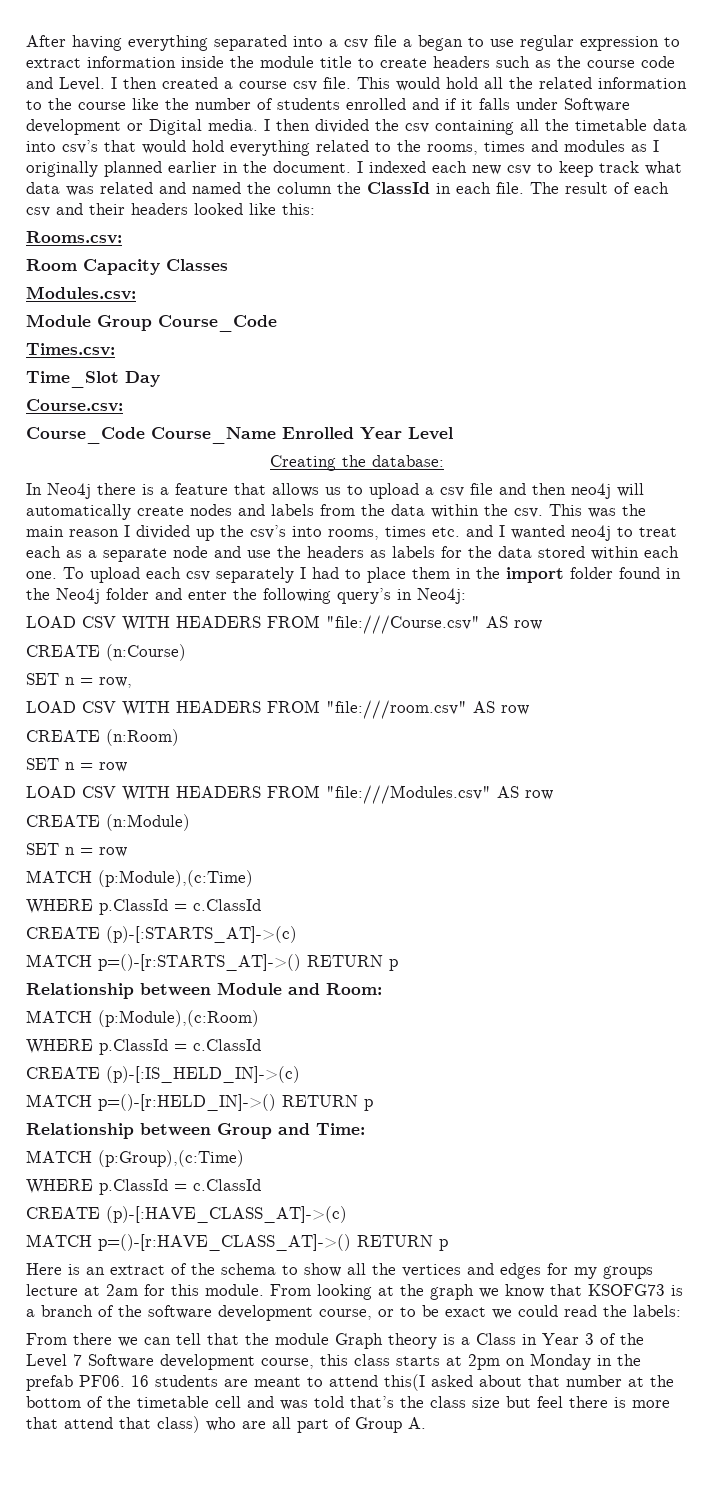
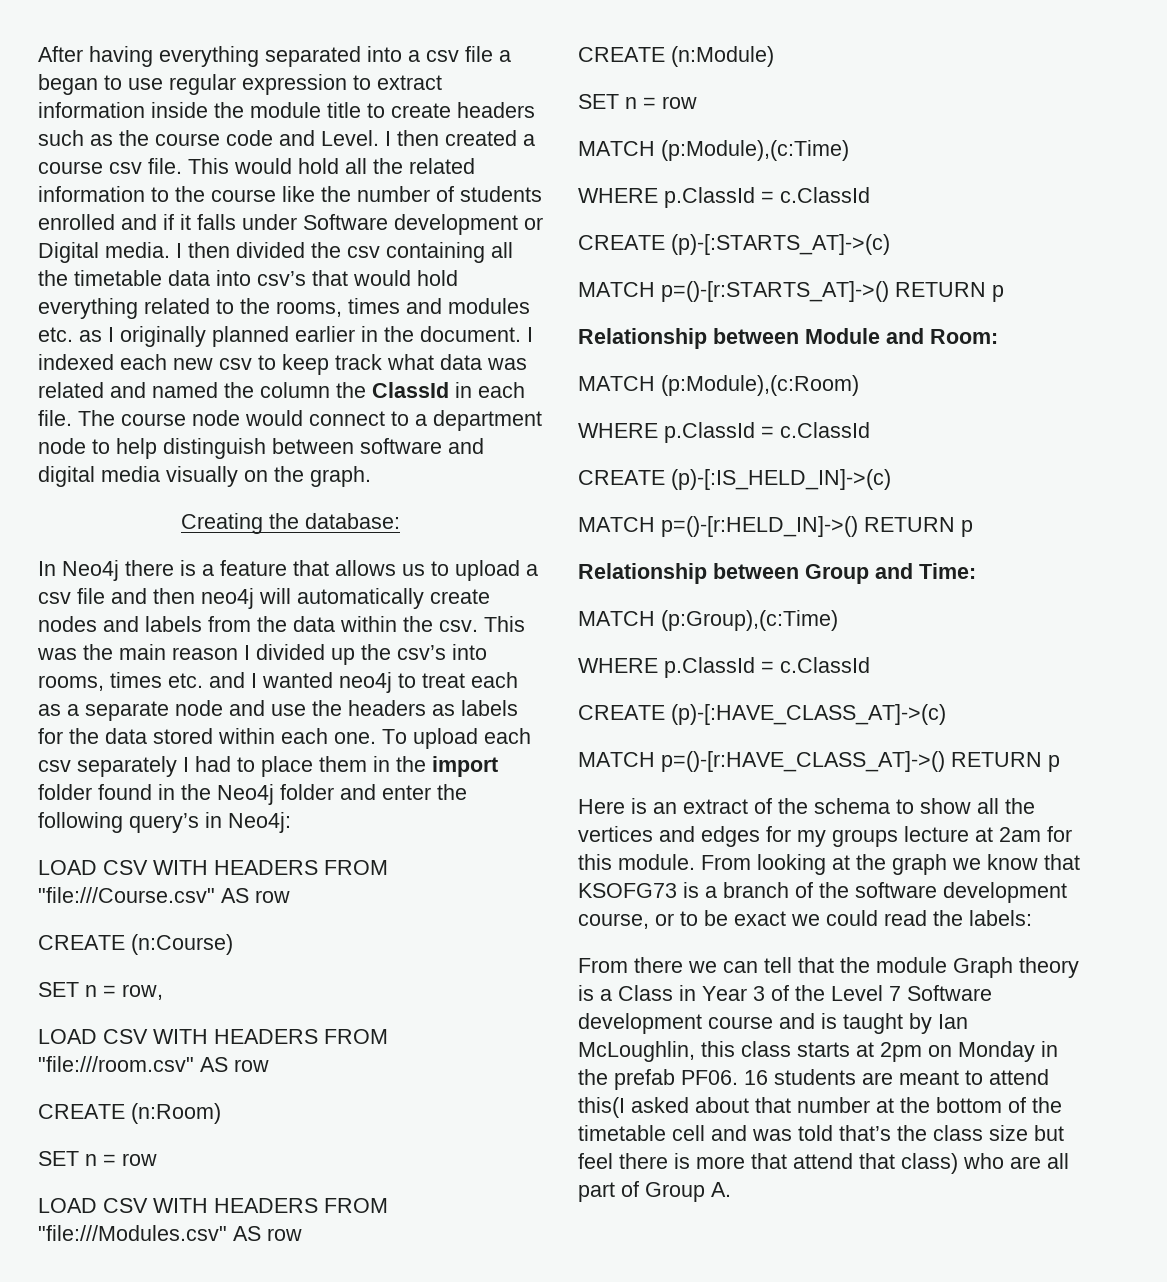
- I then divided the csv containing all the timetable data into csv’s that would hold everything related to the rooms, times and modules as I originally planned earlier in the document.
+ I then divided the csv containing all the timetable data into csv’s that would hold everything related to the rooms, times and modules etc. as I originally planned earlier in the document.
- The result of each csv and their headers looked like this:
- Rooms.csv:
- Room Capacity Classes
- Modules.csv:
- Module Group Course_Code
- Times.csv:
- Time_Slot Day
- Course.csv:
- Course_Code Course_Name Enrolled Year Level
+ The course node would connect to a department node to help distinguish between software and digital media visually on the graph.
- From there we can tell that the module Graph theory is a Class in Year 3 of the Level 7 Software development course, this class starts at 2pm on Monday in the prefab PF06.
+ From there we can tell that the module Graph theory is a Class in Year 3 of the Level 7 Software development course and is taught by Ian McLoughlin, this class starts at 2pm on Monday in the prefab PF06.

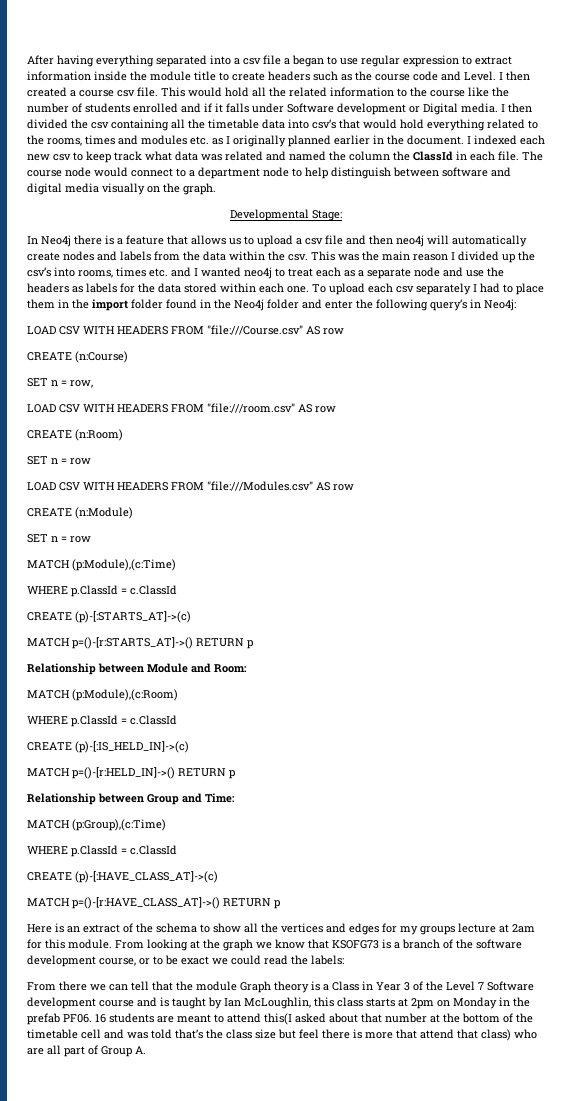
- Creating the database:
+ Developmental Stage:

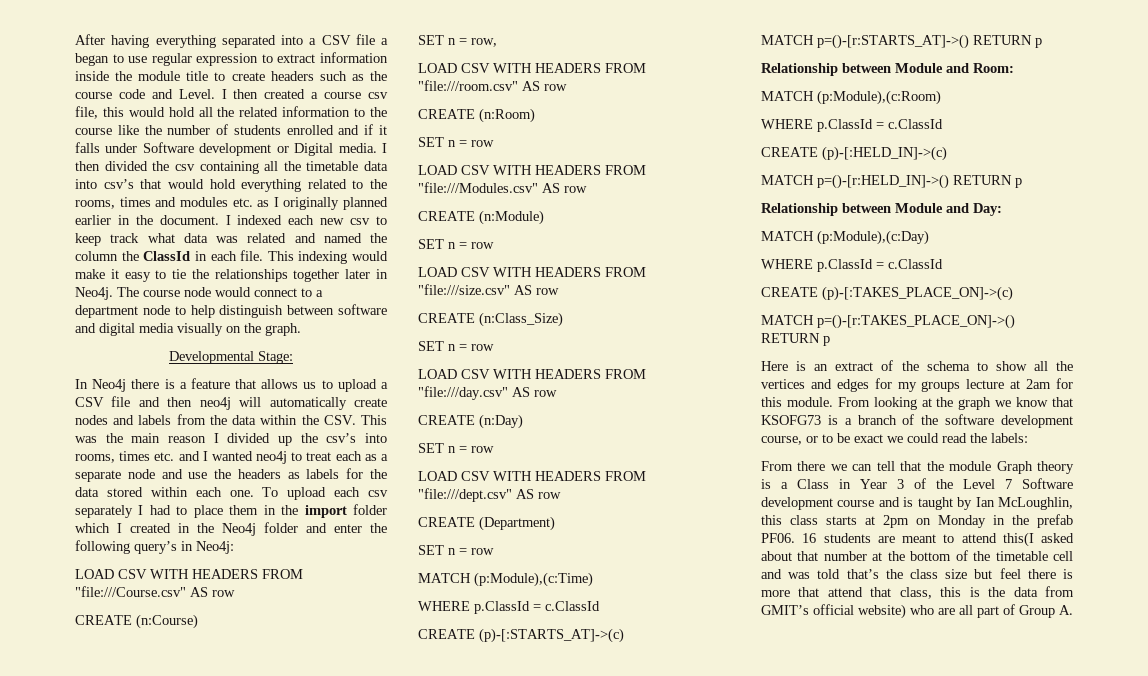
- After having everything separated into a csv file a began to use regular expression to extract information inside the module title to create headers such as the course code and Level.
+ After having everything separated into a CSV file a began to use regular expression to extract information inside the module title to create headers such as the course code and Level.
- I then created a course csv file. This would hold all the related information to the course like the number of students enrolled and if it falls under Software development or Digital media.
+ I then created a course csv file, this would hold all the related information to the course like the number of students enrolled and if it falls under Software development or Digital media.
+ This indexing would make it easy to tie the relationships together later in Neo4j.
- In Neo4j there is a feature that allows us to upload a csv file and then neo4j will automatically create nodes and labels from the data within the csv. This was the main reason I divided up the csv’s into rooms, times etc. and I wanted neo4j to treat each as a separate node and use the headers as labels for the data stored within each one.
+ In Neo4j there is a feature that allows us to upload a CSV file and then neo4j will automatically create nodes and labels from the data within the CSV. This was the main reason I divided up the csv’s into rooms, times etc. and I wanted neo4j to treat each as a separate node and use the headers as labels for the data stored within each one.
- To upload each csv separately I had to place them in the import folder found in the Neo4j folder and enter the following query’s in Neo4j:
+ To upload each csv separately I had to place them in the import folder which I created in the Neo4j folder and enter the following query’s in Neo4j:
+ LOAD CSV WITH HEADERS FROM "file:///size.csv" AS row
+ CREATE (n:Class_Size)
+ SET n = row
+ LOAD CSV WITH HEADERS FROM "file:///day.csv" AS row
+ CREATE (n:Day)
+ SET n = row
+ LOAD CSV WITH HEADERS FROM "file:///dept.csv" AS row
+ CREATE (Department)
+ SET n = row
- CREATE (p)-[:IS_HELD_IN]->(c)
+ CREATE (p)-[:HELD_IN]->(c)
- Relationship between Group and Time:
- MATCH (p:Group),(c:Time)
+ Relationship between Module and Day:
+ MATCH (p:Module),(c:Day)
  WHERE p.ClassId = c.ClassId
- CREATE (p)-[:HAVE_CLASS_AT]->(c)
- MATCH p=()-[r:HAVE_CLASS_AT]->() RETURN p
+ CREATE (p)-[:TAKES_PLACE_ON]->(c)
+ MATCH p=()-[r:TAKES_PLACE_ON]->() RETURN p
- 16 students are meant to attend this(I asked about that number at the bottom of the timetable cell and was told that’s the class size but feel there is more that attend that class) who are all part of Group A.
+ 16 students are meant to attend this(I asked about that number at the bottom of the timetable cell and was told that’s the class size but feel there is more that attend that class, this is the data from GMIT’s official website) who are all part of Group A.

